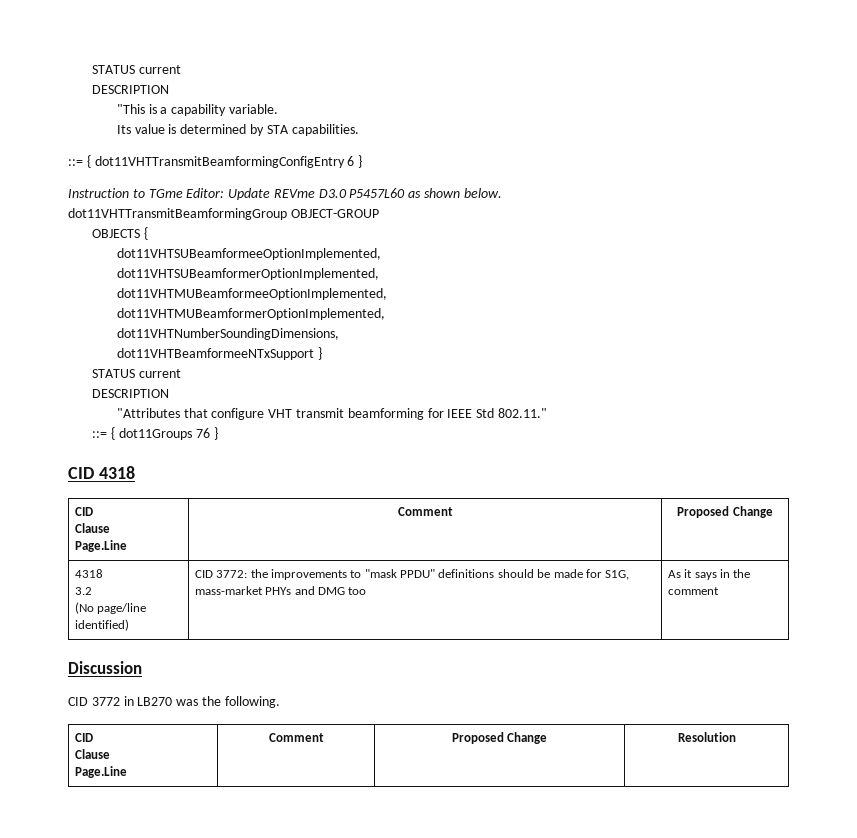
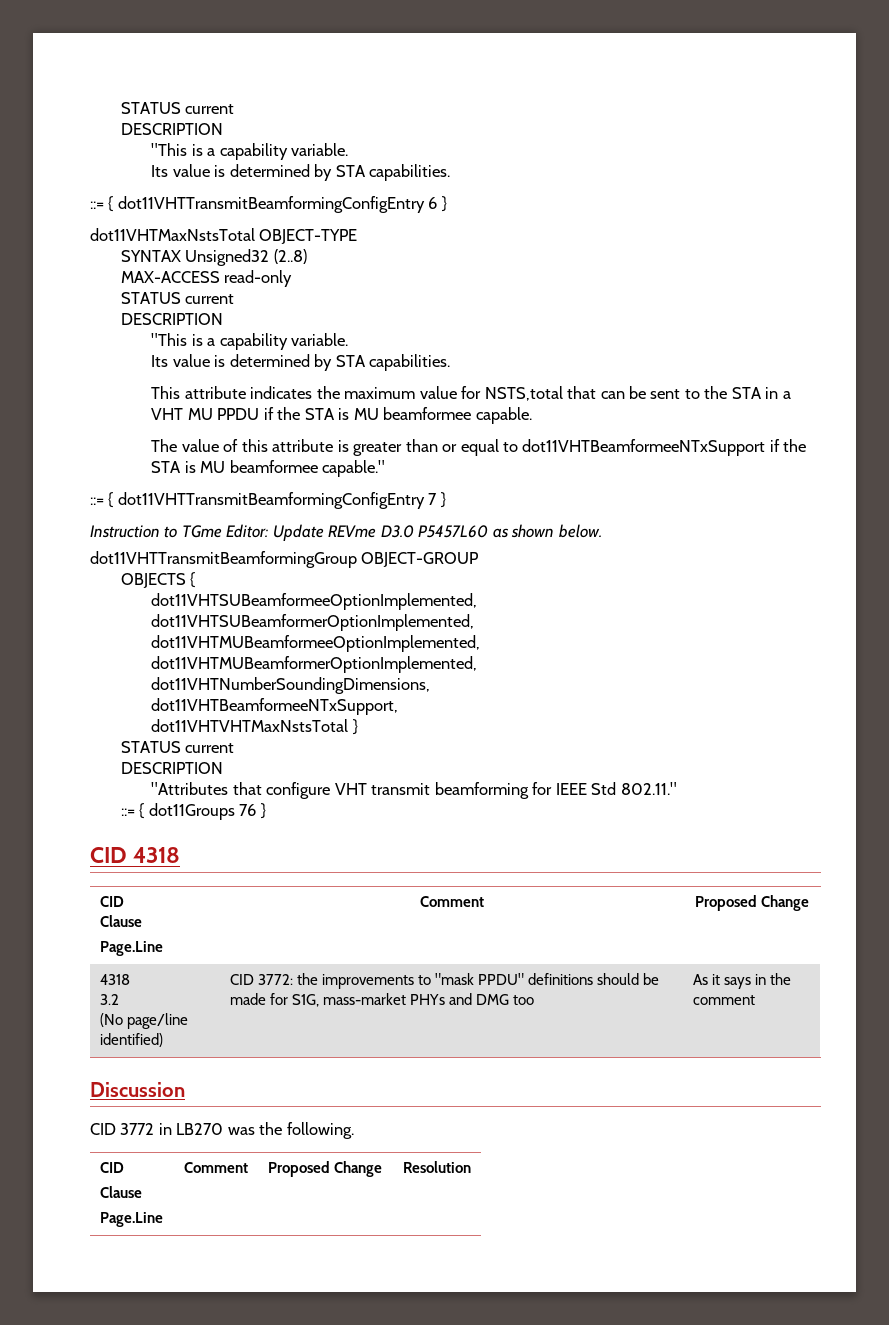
+ dot11VHTMaxNstsTotal OBJECT-TYPE
+ SYNTAX Unsigned32 (2..8)
+ MAX-ACCESS read-only
+ STATUS current
+ DESCRIPTION
+ "This is a capability variable.
+ Its value is determined by STA capabilities.
+ This attribute indicates the maximum value for NSTS,total that can be sent to the STA in a VHT MU PPDU if the STA is MU beamformee capable.
+ The value of this attribute is greater than or equal to dot11VHTBeamformeeNTxSupport if the STA is MU beamformee capable."
+ ::= { dot11VHTTransmitBeamformingConfigEntry 7 }
- dot11VHTBeamformeeNTxSupport }
+ dot11VHTBeamformeeNTxSupport,
+ dot11VHTVHTMaxNstsTotal }

